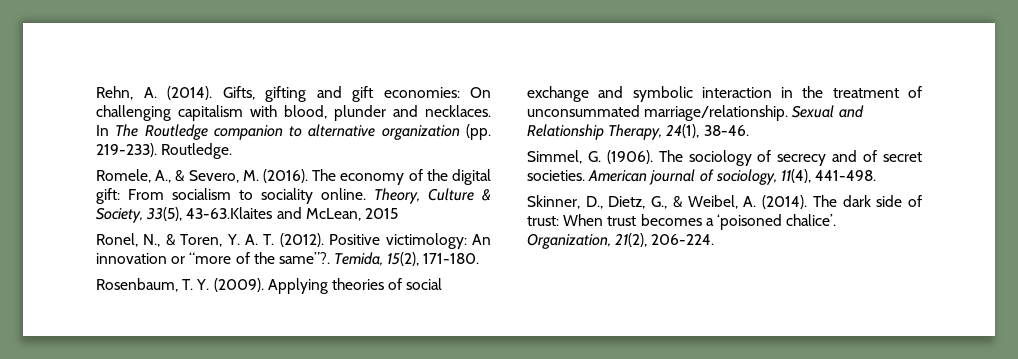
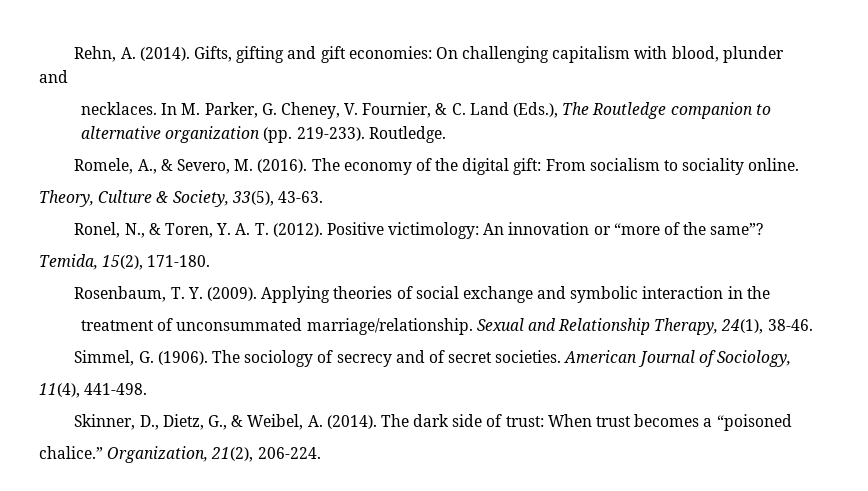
- Gifts, gifting and gift economies: On challenging capitalism with blood, plunder and necklaces.
+ Gifts, gifting and gift economies: On challenging capitalism with blood, plunder and
+ necklaces.
- In The Routledge companion to alternative organization (pp. 219-233).
+ In M. Parker, G. Cheney, V. Fournier, & C. Land (Eds.), The Routledge companion to alternative organization (pp. 219-233).
- The economy of the digital gift: From socialism to sociality online. Theory, Culture & Society, 33(5), 43-63.Klaites and McLean, 2015
+ The economy of the digital gift: From socialism to sociality online.
+ Theory, Culture & Society, 33(5), 43-63.
- Positive victimology: An innovation or “more of the same”?. Temida, 15(2), 171-180.
+ Positive victimology: An innovation or “more of the same”?
+ Temida, 15(2), 171-180.
- Applying theories of social exchange and symbolic interaction in the treatment of unconsummated marriage/relationship.
+ Applying theories of social exchange and symbolic interaction in the
+ treatment of unconsummated marriage/relationship.
- American journal of sociology, 11(4), 441-498.
+ American Journal of Sociology,
+ 11(4), 441-498.
- The dark side of trust: When trust becomes a ‘poisoned chalice’.
+ The dark side of trust: When trust becomes a “poisoned
+ chalice.”

